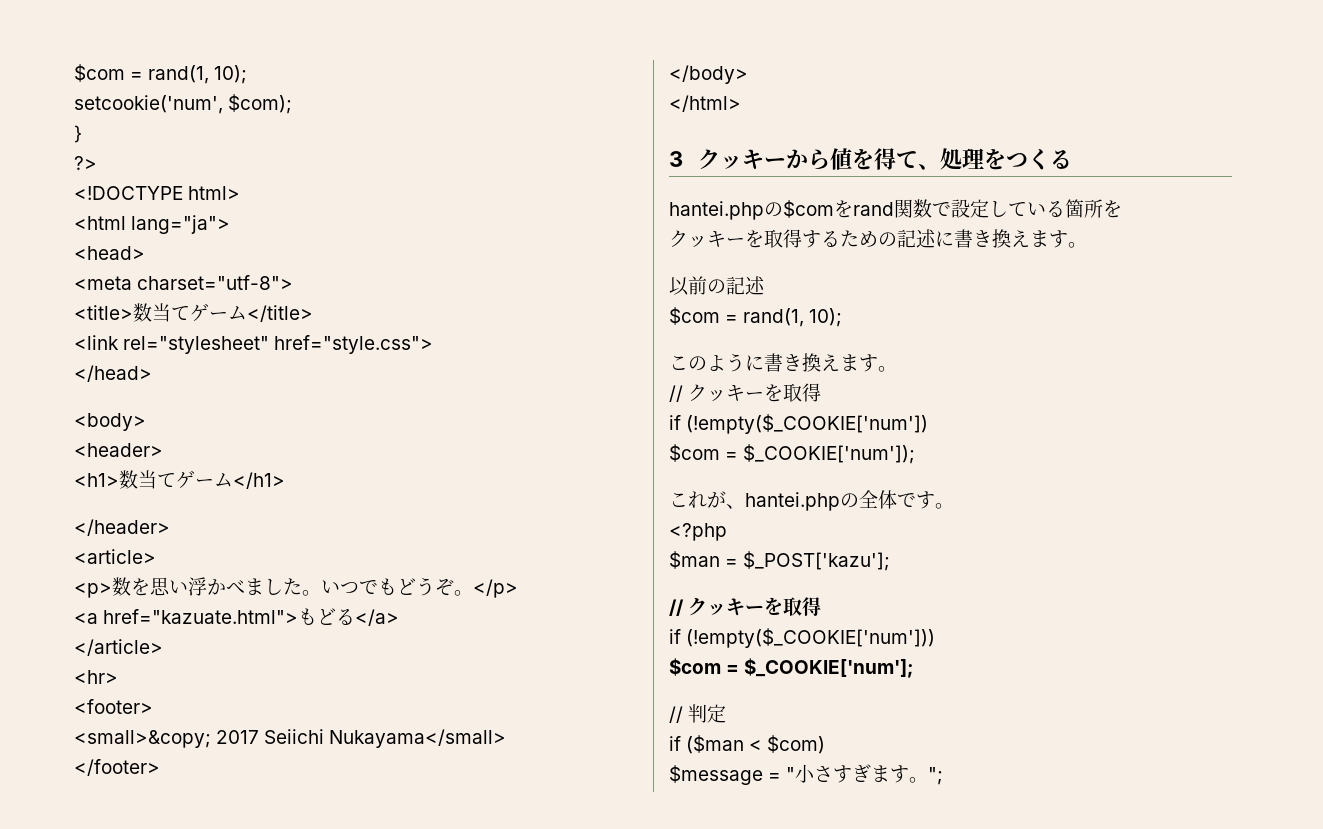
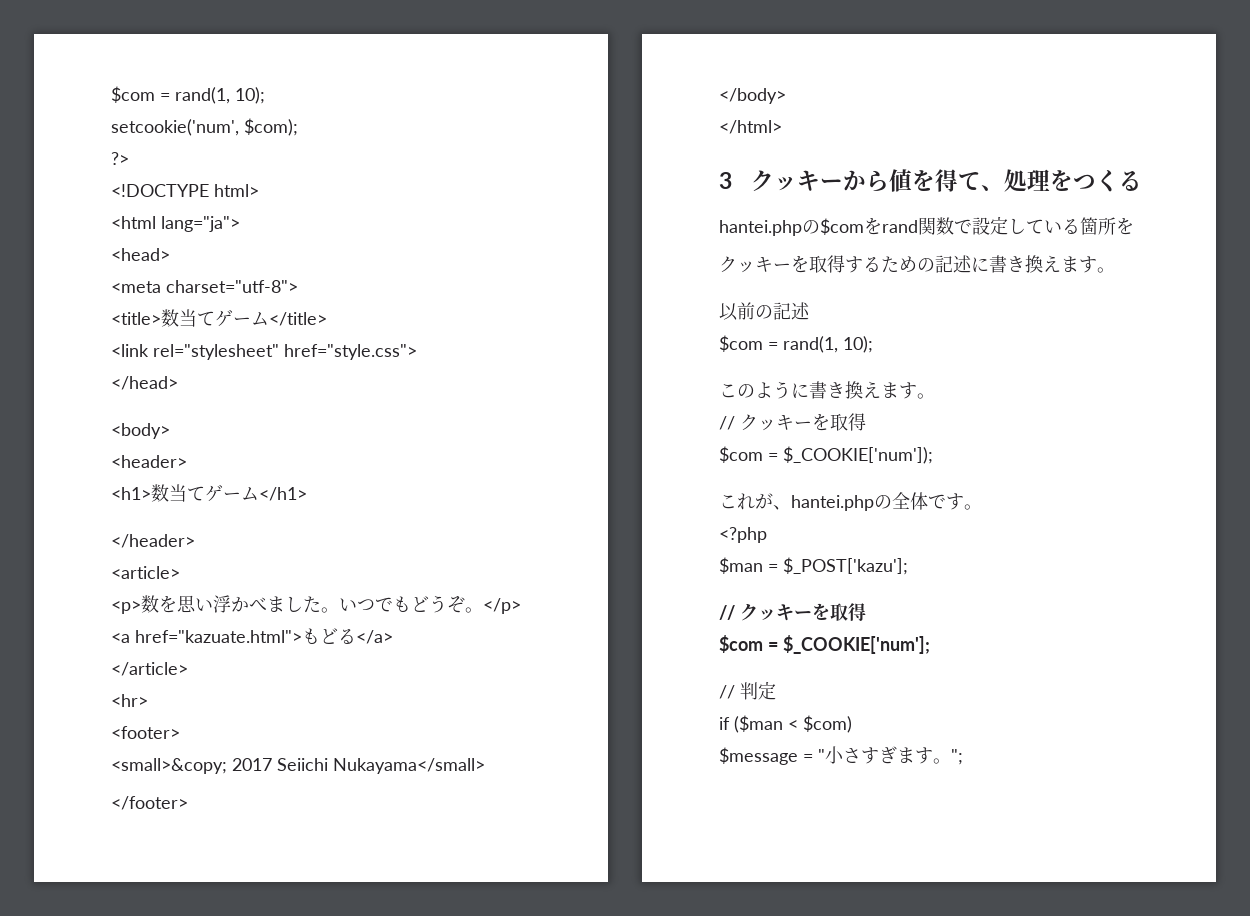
- }
- if (!empty($_COOKIE['num'])
- if (!empty($_COOKIE['num']))

